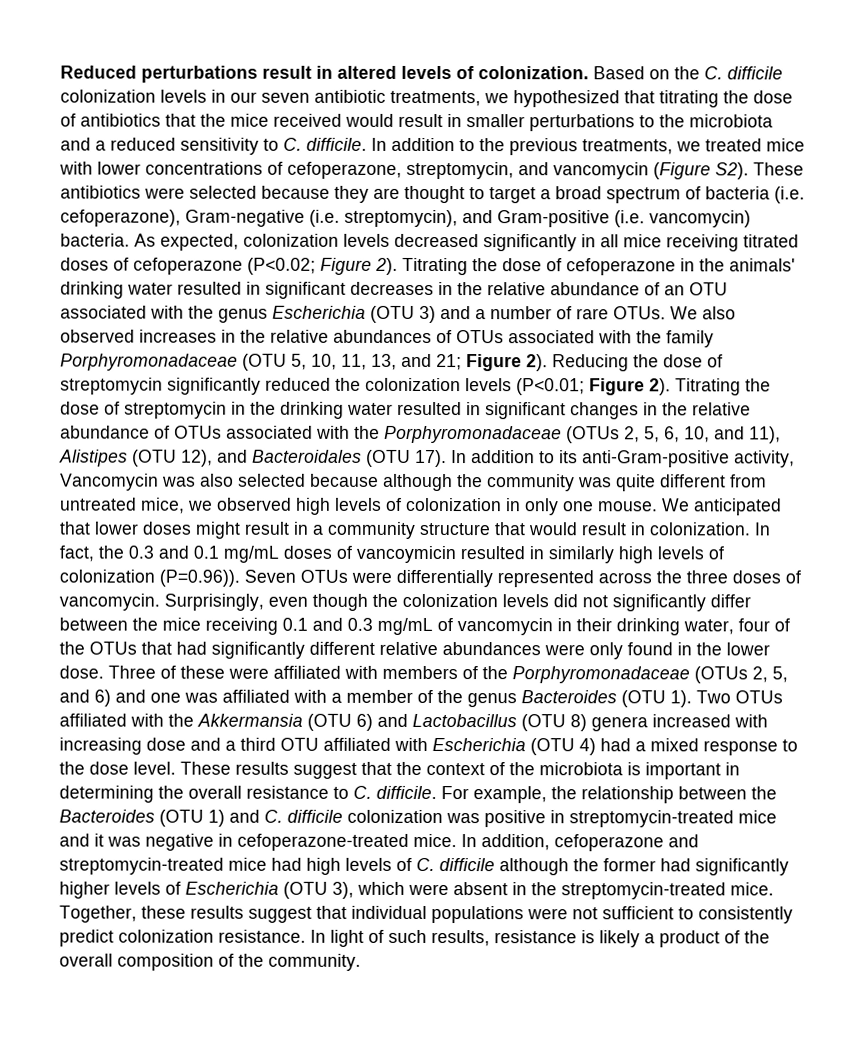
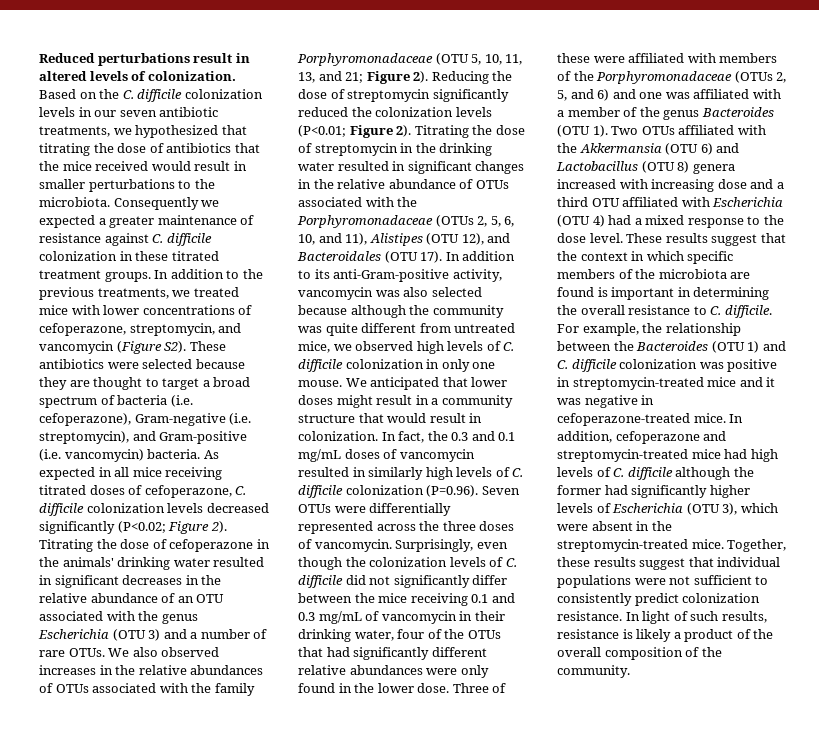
- Based on the C. difficile colonization levels in our seven antibiotic treatments, we hypothesized that titrating the dose of antibiotics that the mice received would result in smaller perturbations to the microbiota and a reduced sensitivity to C. difficile.
+ Based on the C. difficile colonization levels in our seven antibiotic treatments, we hypothesized that titrating the dose of antibiotics that the mice received would result in smaller perturbations to the microbiota. Consequently we expected a greater maintenance of resistance against C. difficile colonization in these titrated treatment groups.
- As expected, colonization levels decreased significantly in all mice receiving titrated doses of cefoperazone (P<0.02; Figure 2).
+ As expected in all mice receiving titrated doses of cefoperazone, C. difficile colonization levels decreased significantly (P<0.02; Figure 2).
- In addition to its anti-Gram-positive activity, Vancomycin was also selected because although the community was quite different from untreated mice, we observed high levels of colonization in only one mouse.
+ In addition to its anti-Gram-positive activity, vancomycin was also selected because although the community was quite different from untreated mice, we observed high levels of C. difficile colonization in only one mouse.
- In fact, the 0.3 and 0.1 mg/mL doses of vancoymicin resulted in similarly high levels of colonization (P=0.96)). Seven OTUs were differentially represented across the three doses of vancomycin.
+ In fact, the 0.3 and 0.1 mg/mL doses of vancomycin resulted in similarly high levels of C. difficile colonization (P=0.96). Seven OTUs were differentially represented across the three doses of vancomycin.
- Surprisingly, even though the colonization levels did not significantly differ between the mice receiving 0.1 and 0.3 mg/mL of vancomycin in their drinking water, four of the OTUs that had significantly different relative abundances were only found in the lower dose.
+ Surprisingly, even though the colonization levels of C. difficile did not significantly differ between the mice receiving 0.1 and 0.3 mg/mL of vancomycin in their drinking water, four of the OTUs that had significantly different relative abundances were only found in the lower dose.
- These results suggest that the context of the microbiota is important in determining the overall resistance to C. difficile.
+ These results suggest that the context in which specific members of the microbiota are found is important in determining the overall resistance to C. difficile.

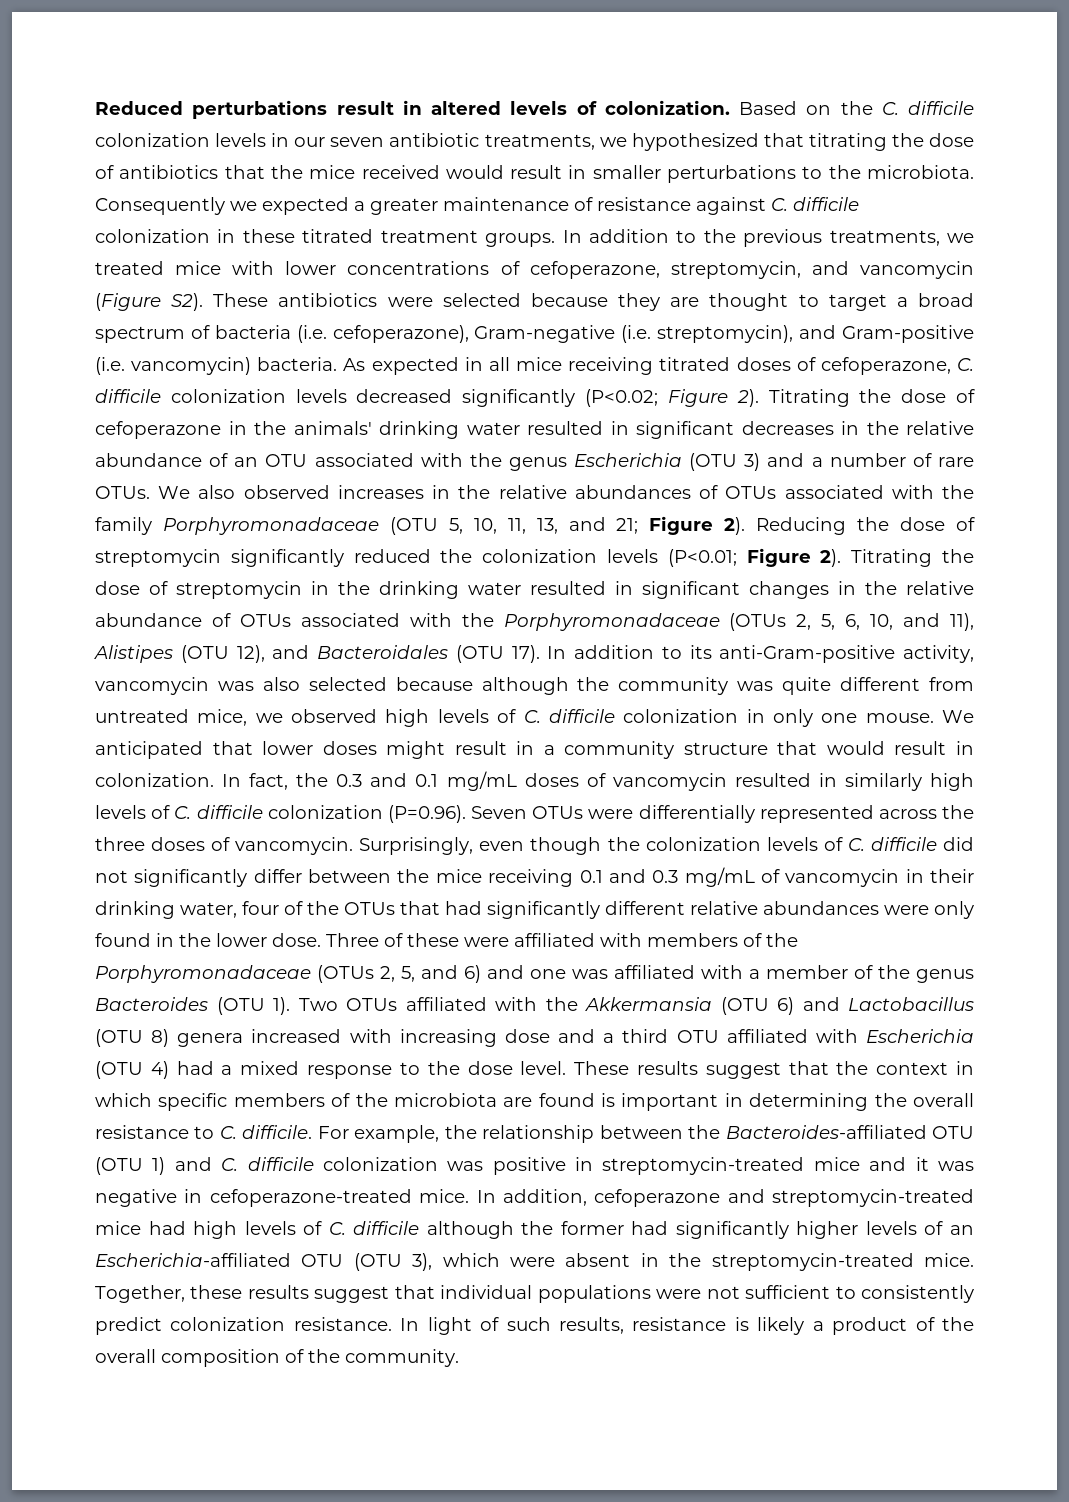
- For example, the relationship between the Bacteroides (OTU 1) and C. difficile colonization was positive in streptomycin-treated mice and it was negative in cefoperazone-treated mice.
+ For example, the relationship between the Bacteroides-affiliated OTU (OTU 1) and C. difficile colonization was positive in streptomycin-treated mice and it was negative in cefoperazone-treated mice.
- In addition, cefoperazone and streptomycin-treated mice had high levels of C. difficile although the former had significantly higher levels of Escherichia (OTU 3), which were absent in the streptomycin-treated mice.
+ In addition, cefoperazone and streptomycin-treated mice had high levels of C. difficile although the former had significantly higher levels of an Escherichia-affiliated OTU (OTU 3), which were absent in the streptomycin-treated mice.

